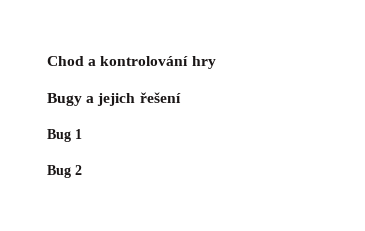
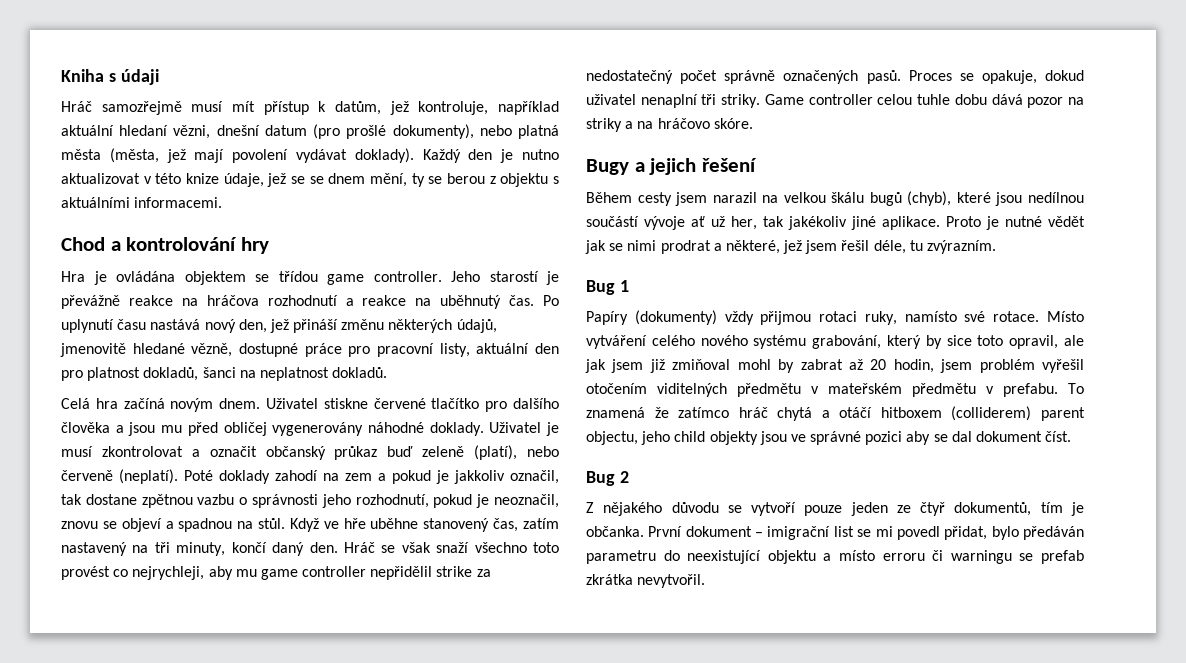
+ Kniha s údaji
+ Hráč samozřejmě musí mít přístup k datům, jež kontroluje, například aktuální hledaní vězni, dnešní datum (pro prošlé dokumenty), nebo platná města (města, jež mají povolení vydávat doklady). Každý den je nutno aktualizovat v této knize údaje, jež se se dnem mění, ty se berou z objektu s aktuálními informacemi.
  Chod a kontrolování hry
+ Hra je ovládána objektem se třídou game controller. Jeho starostí je převážně reakce na hráčova rozhodnutí a reakce na uběhnutý čas. Po uplynutí času nastává nový den, jež přináší změnu některých údajů, jmenovitě hledané vězně, dostupné práce pro pracovní listy, aktuální den pro platnost dokladů, šanci na neplatnost dokladů.
+ Celá hra začíná novým dnem. Uživatel stiskne červené tlačítko pro dalšího člověka a jsou mu před obličej vygenerovány náhodné doklady. Uživatel je musí zkontrolovat a označit občanský průkaz buď zeleně (platí), nebo červeně (neplatí). Poté doklady zahodí na zem a pokud je jakkoliv označil, tak dostane zpětnou vazbu o správnosti jeho rozhodnutí, pokud je neoznačil, znovu se objeví a spadnou na stůl. Když ve hře uběhne stanovený čas, zatím nastavený na tři minuty, končí daný den. Hráč se však snaží všechno toto provést co nejrychleji, aby mu game controller nepřidělil strike za nedostatečný počet správně označených pasů. Proces se opakuje, dokud uživatel nenaplní tři striky. Game controller celou tuhle dobu dává pozor na striky a na hráčovo skóre.
  Bugy a jejich řešení
+ Během cesty jsem narazil na velkou škálu bugů (chyb), které jsou nedílnou součástí vývoje ať už her, tak jakékoliv jiné aplikace. Proto je nutné vědět jak se nimi prodrat a některé, jež jsem řešil déle, tu zvýrazním.
  Bug 1
+ Papíry (dokumenty) vždy přijmou rotaci ruky, namísto své rotace. Místo vytváření celého nového systému grabování, který by sice toto opravil, ale jak jsem již zmiňoval mohl by zabrat až 20 hodin, jsem problém vyřešil otočením viditelných předmětu v mateřském předmětu v prefabu. To znamená že zatímco hráč chytá a otáčí hitboxem (colliderem) parent objectu, jeho child objekty jsou ve správné pozici aby se dal dokument číst.
  Bug 2
+ Z nějakého důvodu se vytvoří pouze jeden ze čtyř dokumentů, tím je občanka. První dokument – imigrační list se mi povedl přidat, bylo předáván parametru do neexistující objektu a místo erroru či warningu se prefab zkrátka nevytvořil.

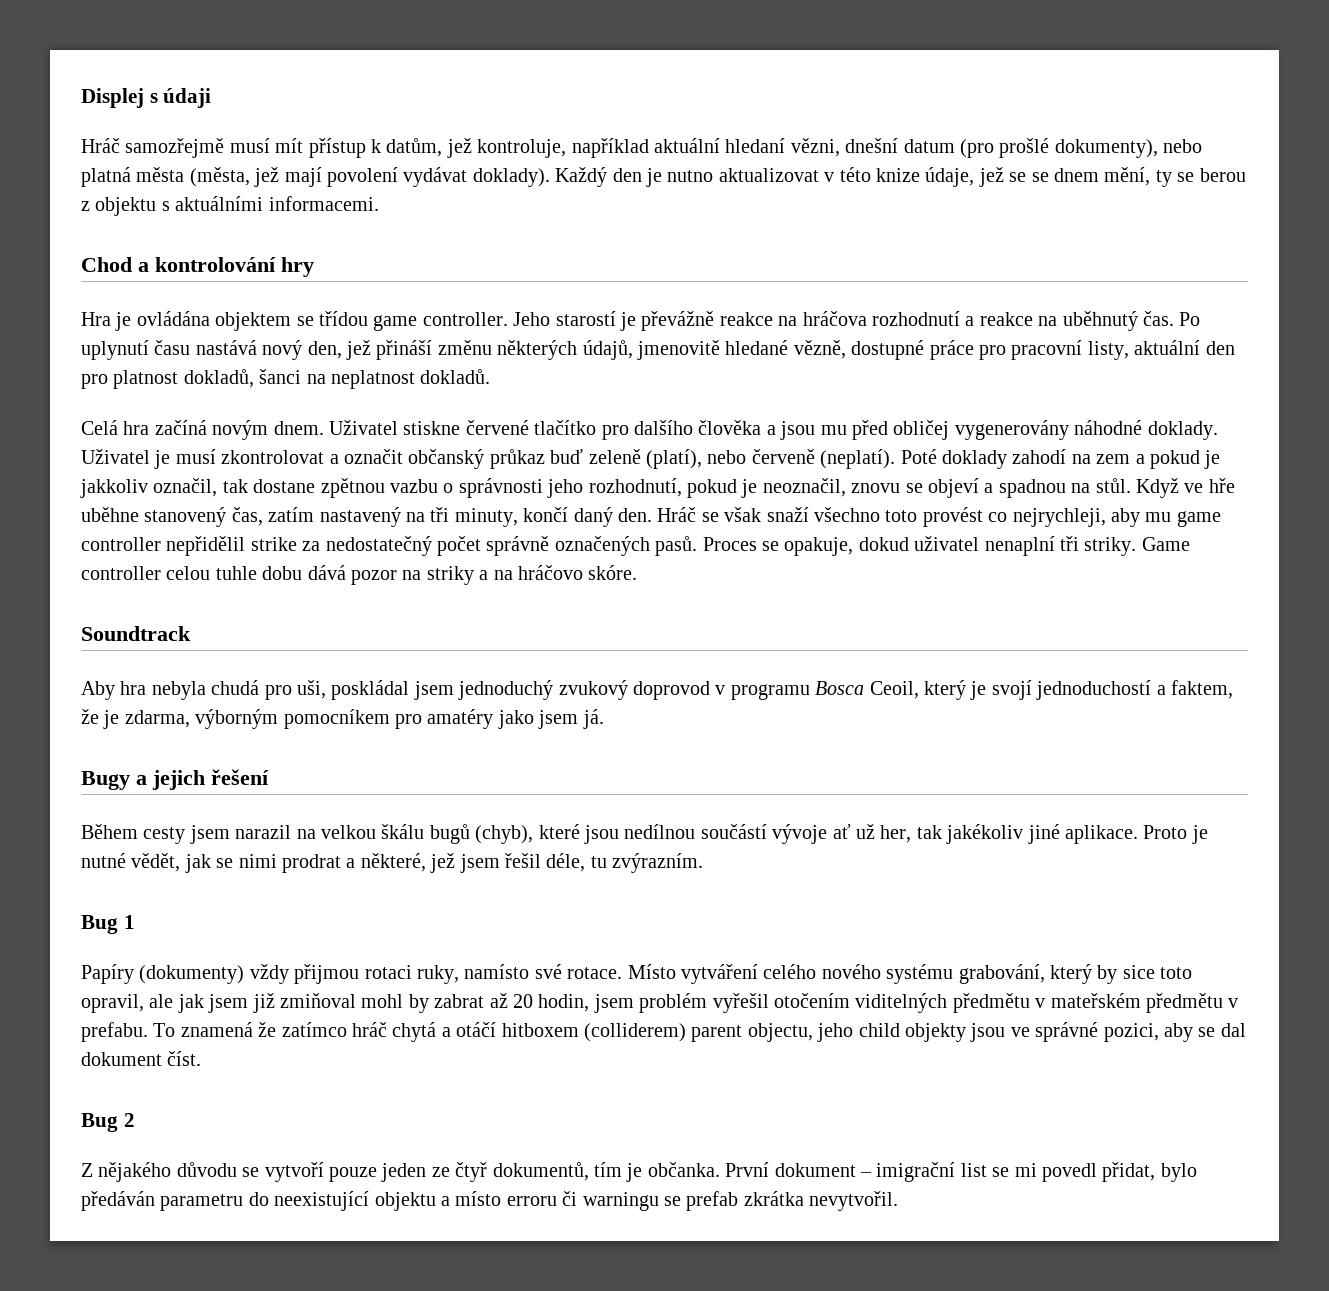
- Kniha s údaji
+ Displej s údaji
+ Soundtrack
+ Aby hra nebyla chudá pro uši, poskládal jsem jednoduchý zvukový doprovod v programu Bosca Ceoil, který je svojí jednoduchostí a faktem, že je zdarma, výborným pomocníkem pro amatéry jako jsem já.
- Proto je nutné vědět jak se nimi prodrat a některé, jež jsem řešil déle, tu zvýrazním.
+ Proto je nutné vědět, jak se nimi prodrat a některé, jež jsem řešil déle, tu zvýrazním.
- To znamená že zatímco hráč chytá a otáčí hitboxem (colliderem) parent objectu, jeho child objekty jsou ve správné pozici aby se dal dokument číst.
+ To znamená že zatímco hráč chytá a otáčí hitboxem (colliderem) parent objectu, jeho child objekty jsou ve správné pozici, aby se dal dokument číst.

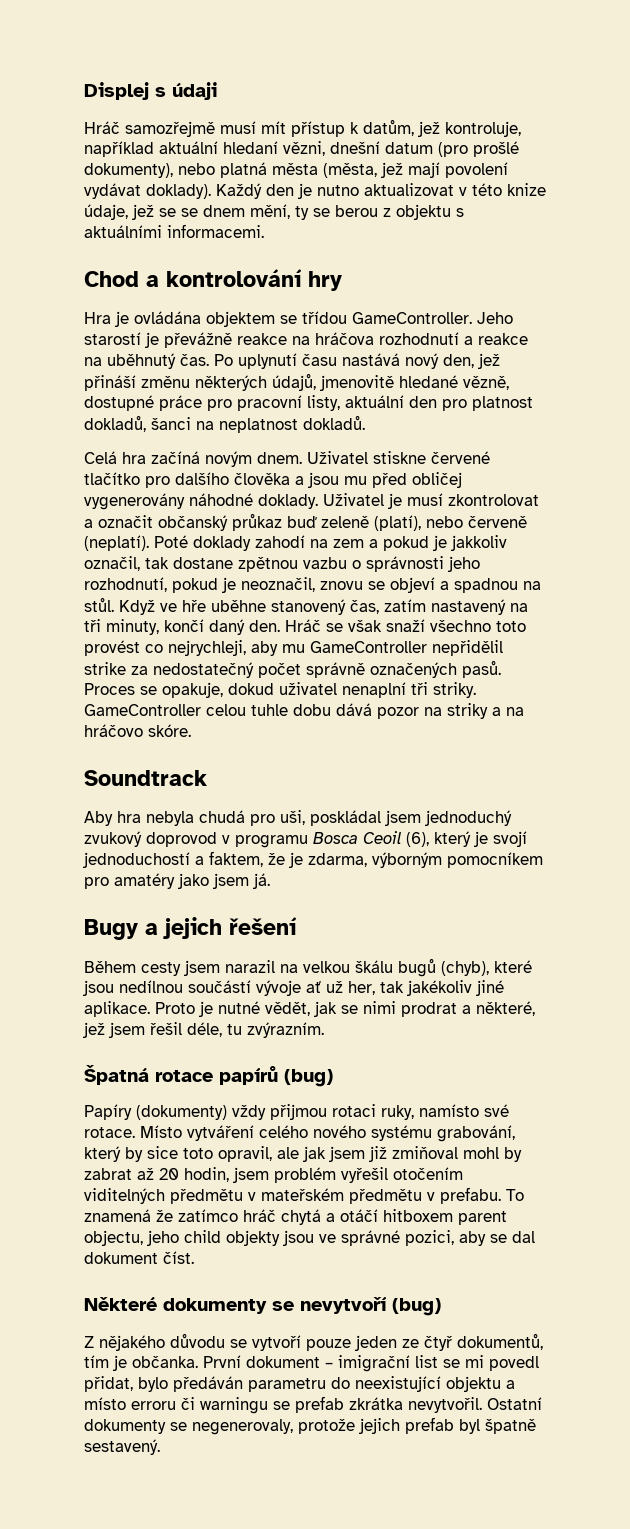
- Hra je ovládána objektem se třídou game controller.
+ Hra je ovládána objektem se třídou GameController.
- Hráč se však snaží všechno toto provést co nejrychleji, aby mu game controller nepřidělil strike za nedostatečný počet správně označených pasů.
+ Hráč se však snaží všechno toto provést co nejrychleji, aby mu GameController nepřidělil strike za nedostatečný počet správně označených pasů.
- Game controller celou tuhle dobu dává pozor na striky a na hráčovo skóre.
+ GameController celou tuhle dobu dává pozor na striky a na hráčovo skóre.
- Aby hra nebyla chudá pro uši, poskládal jsem jednoduchý zvukový doprovod v programu Bosca Ceoil, který je svojí jednoduchostí a faktem, že je zdarma, výborným pomocníkem pro amatéry jako jsem já.
+ Aby hra nebyla chudá pro uši, poskládal jsem jednoduchý zvukový doprovod v programu Bosca Ceoil (6), který je svojí jednoduchostí a faktem, že je zdarma, výborným pomocníkem pro amatéry jako jsem já.
- Bug 1
+ Špatná rotace papírů (bug)
- To znamená že zatímco hráč chytá a otáčí hitboxem (colliderem) parent objectu, jeho child objekty jsou ve správné pozici, aby se dal dokument číst.
+ To znamená že zatímco hráč chytá a otáčí hitboxem parent objectu, jeho child objekty jsou ve správné pozici, aby se dal dokument číst.
- Bug 2
+ Některé dokumenty se nevytvoří (bug)
+ Ostatní dokumenty se negenerovaly, protože jejich prefab byl špatně sestavený.

